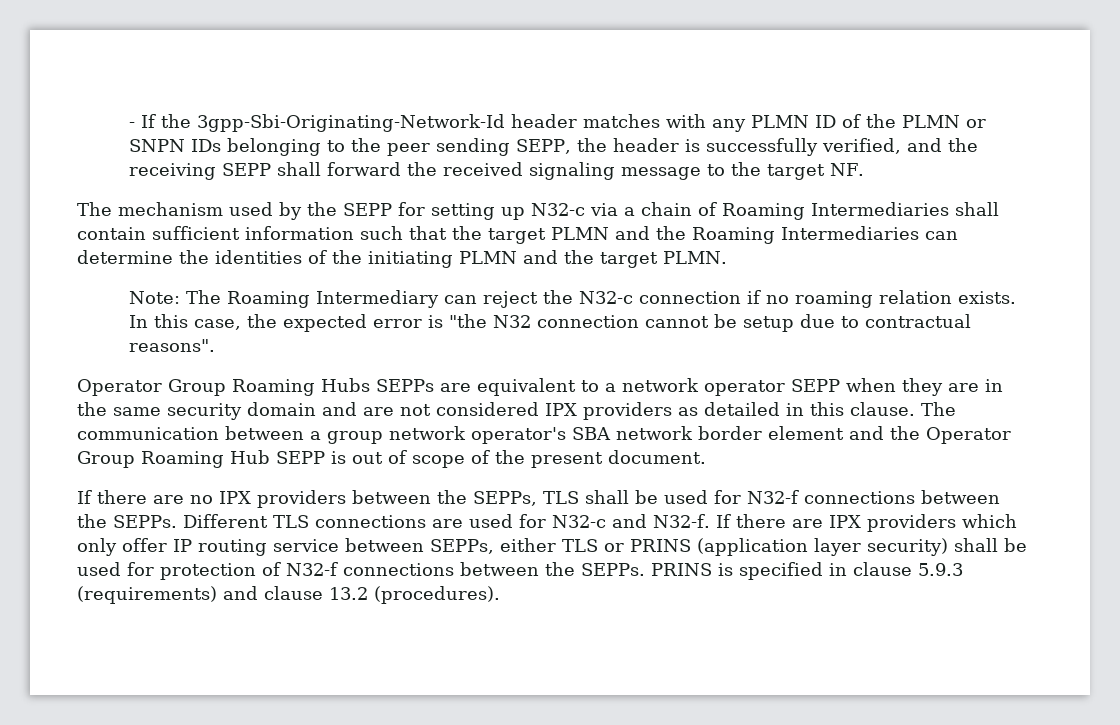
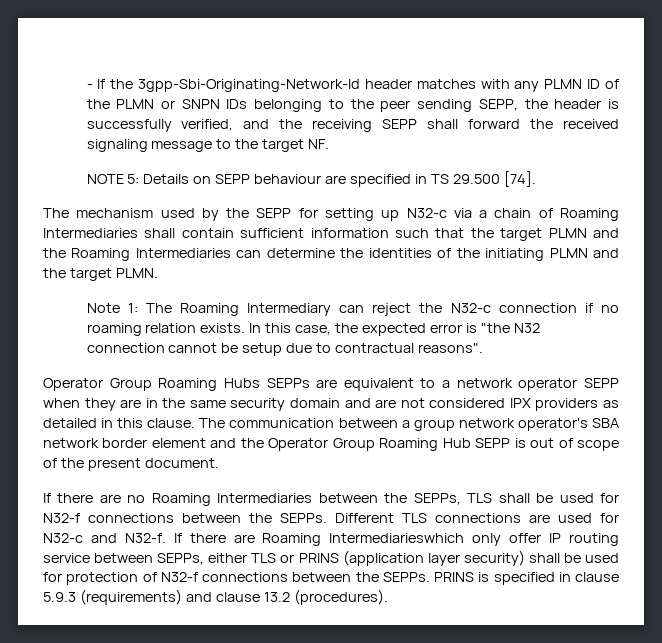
+ NOTE 5: Details on SEPP behaviour are specified in TS 29.500 [74].
- Note: The Roaming Intermediary can reject the N32-c connection if no roaming relation exists.
+ Note 1: The Roaming Intermediary can reject the N32-c connection if no roaming relation exists.
- If there are no IPX providers between the SEPPs, TLS shall be used for N32-f connections between the SEPPs.
+ If there are no Roaming Intermediaries between the SEPPs, TLS shall be used for N32-f connections between the SEPPs.
- If there are IPX providers which only offer IP routing service between SEPPs, either TLS or PRINS (application layer security) shall be used for protection of N32-f connections between the SEPPs.
+ If there are Roaming Intermediarieswhich only offer IP routing service between SEPPs, either TLS or PRINS (application layer security) shall be used for protection of N32-f connections between the SEPPs.

